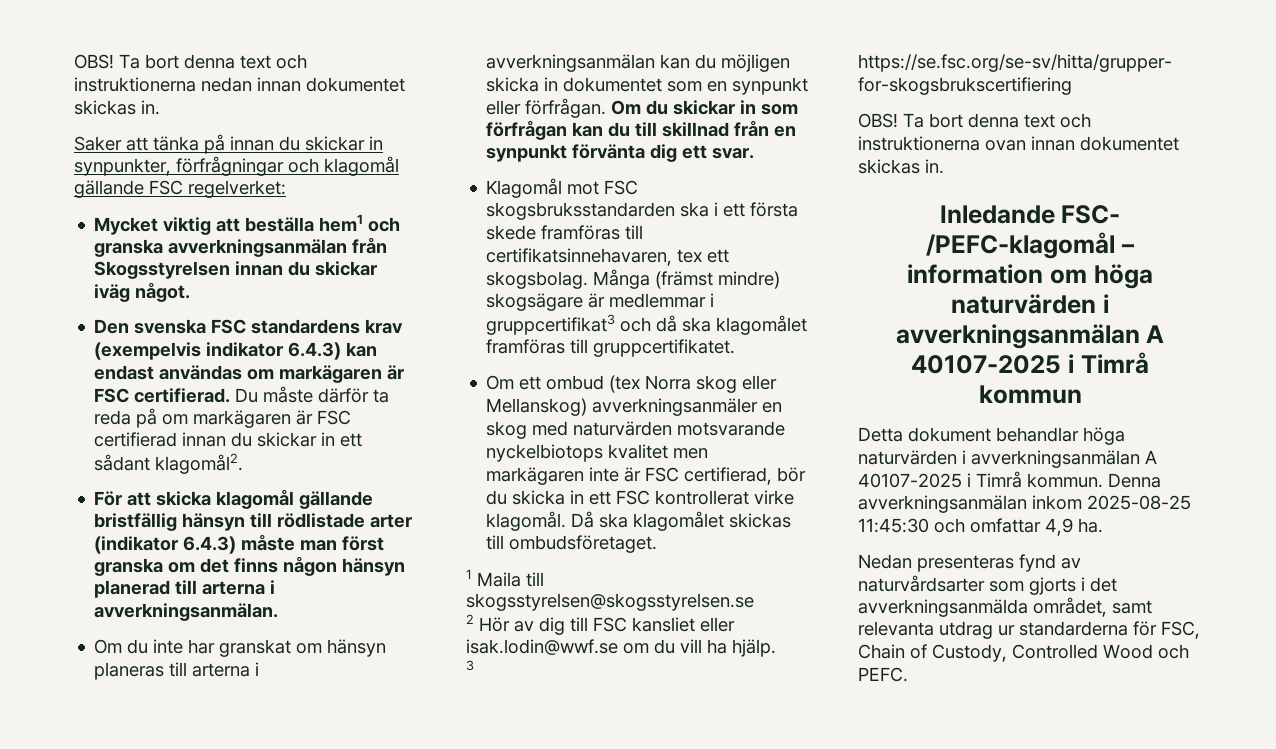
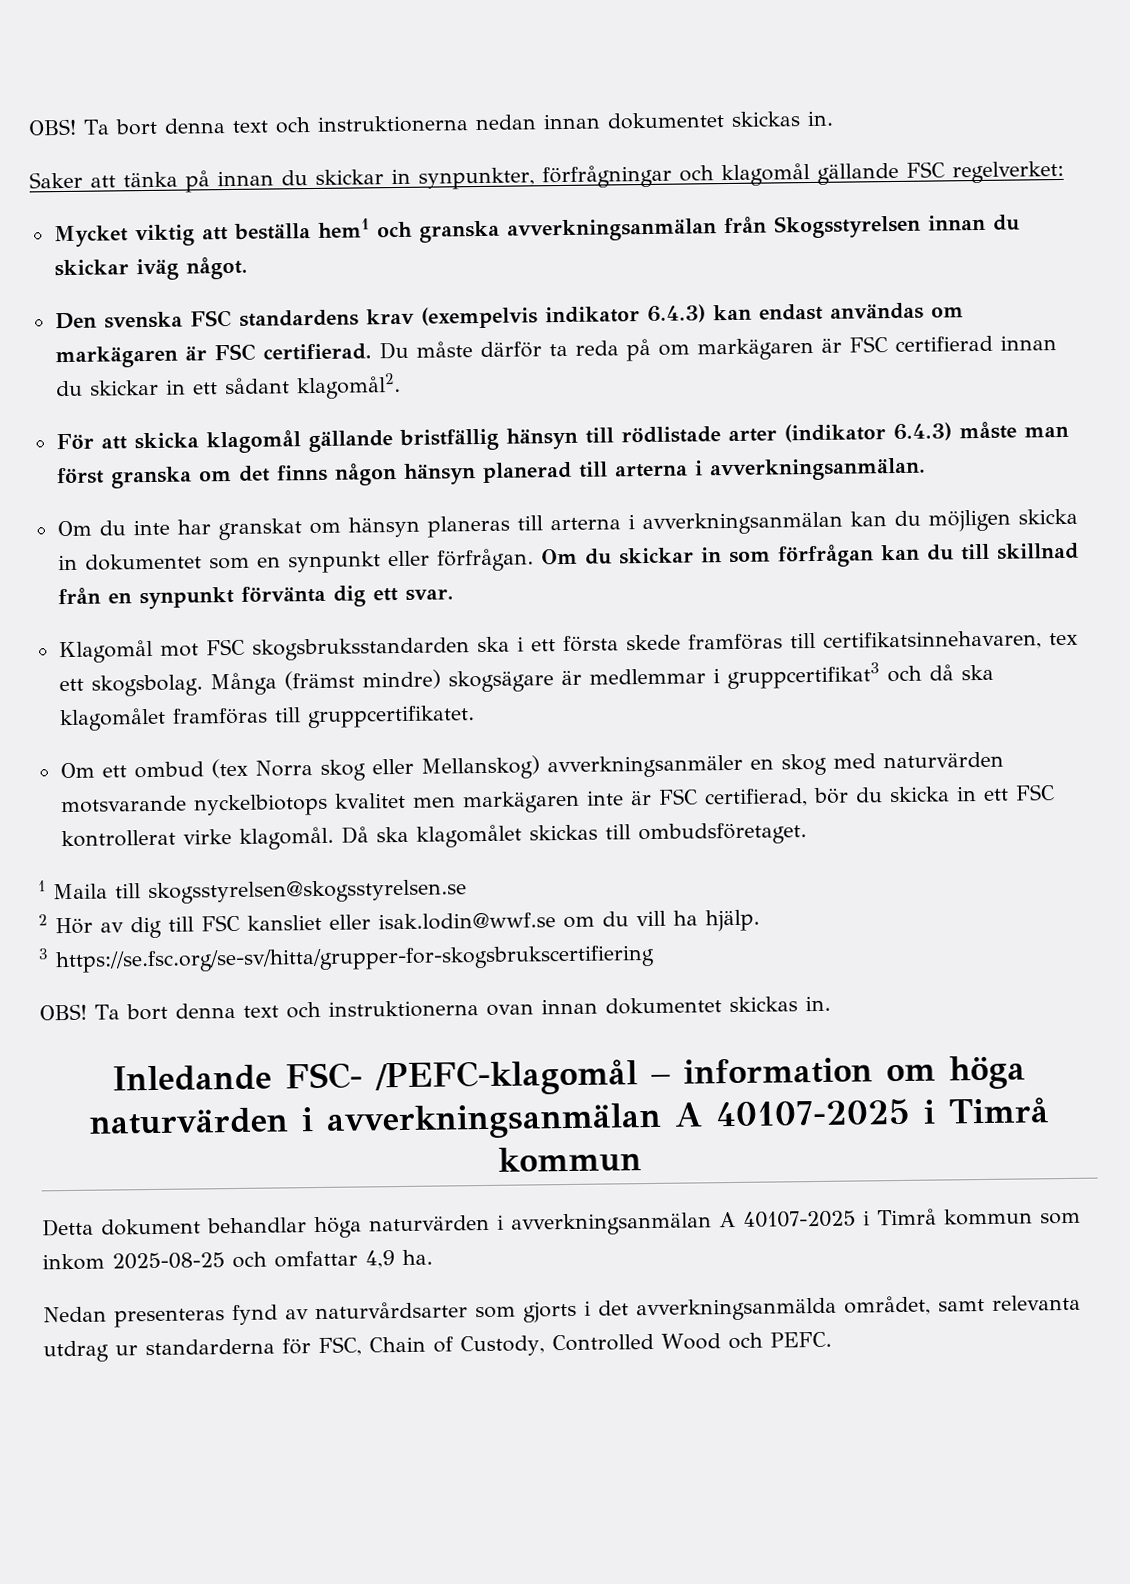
- Detta dokument behandlar höga naturvärden i avverkningsanmälan A 40107-2025 i Timrå kommun. Denna avverkningsanmälan inkom 2025-08-25 11:45:30 och omfattar 4,9 ha.
+ Detta dokument behandlar höga naturvärden i avverkningsanmälan A 40107-2025 i Timrå kommun som inkom 2025-08-25 och omfattar 4,9 ha.

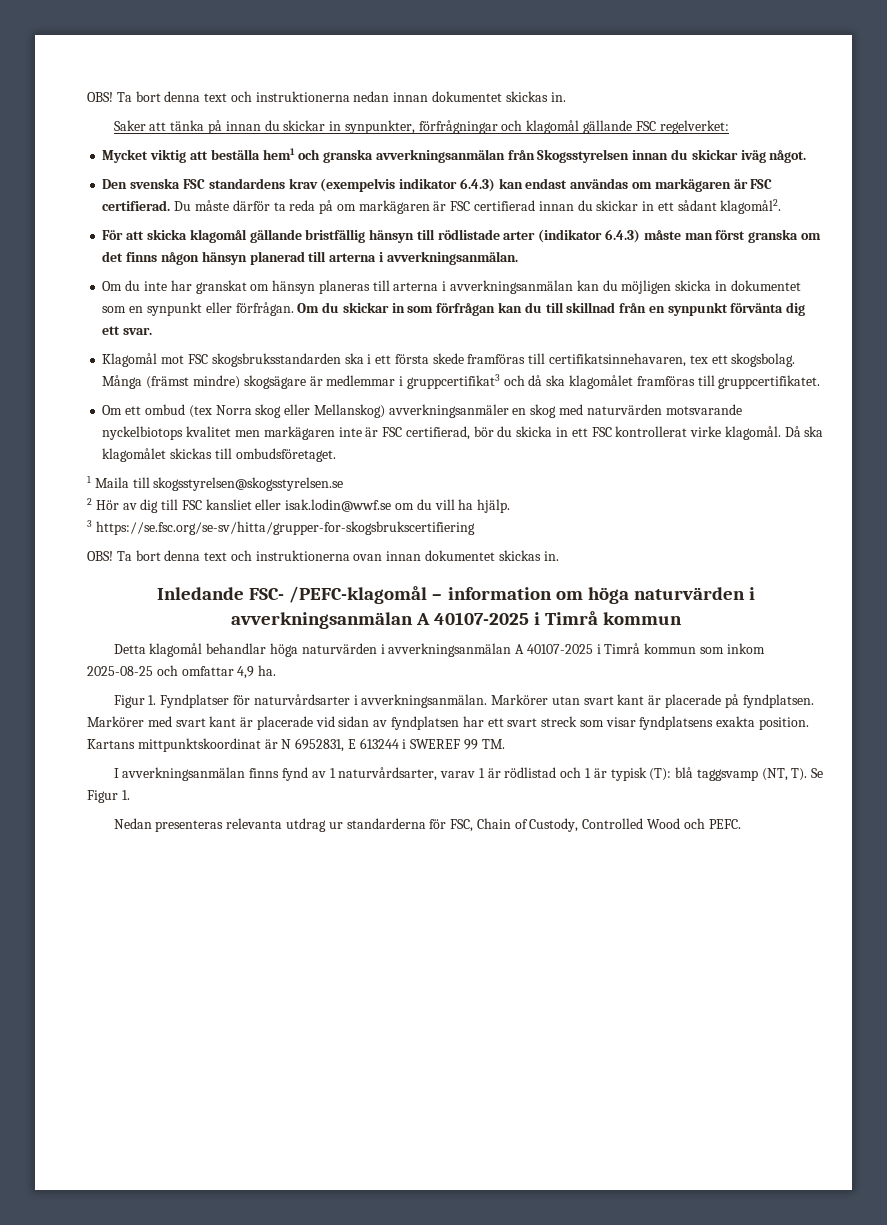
- Detta dokument behandlar höga naturvärden i avverkningsanmälan A 40107-2025 i Timrå kommun som inkom 2025-08-25 och omfattar 4,9 ha.
+ Detta klagomål behandlar höga naturvärden i avverkningsanmälan A 40107-2025 i Timrå kommun som inkom 2025-08-25 och omfattar 4,9 ha.
- Nedan presenteras fynd av naturvårdsarter som gjorts i det avverkningsanmälda området, samt relevanta utdrag ur standarderna för FSC, Chain of Custody, Controlled Wood och PEFC.
+ Figur 1. Fyndplatser för naturvårdsarter i avverkningsanmälan. Markörer utan svart kant är placerade på fyndplatsen. Markörer med svart kant är placerade vid sidan av fyndplatsen har ett svart streck som visar fyndplatsens exakta position. Kartans mittpunktskoordinat är N 6952831, E 613244 i SWEREF 99 TM.
+ I avverkningsanmälan finns fynd av 1 naturvårdsarter, varav 1 är rödlistad och 1 är typisk (T): blå taggsvamp (NT, T). Se Figur 1.
+ Nedan presenteras relevanta utdrag ur standarderna för FSC, Chain of Custody, Controlled Wood och PEFC.

